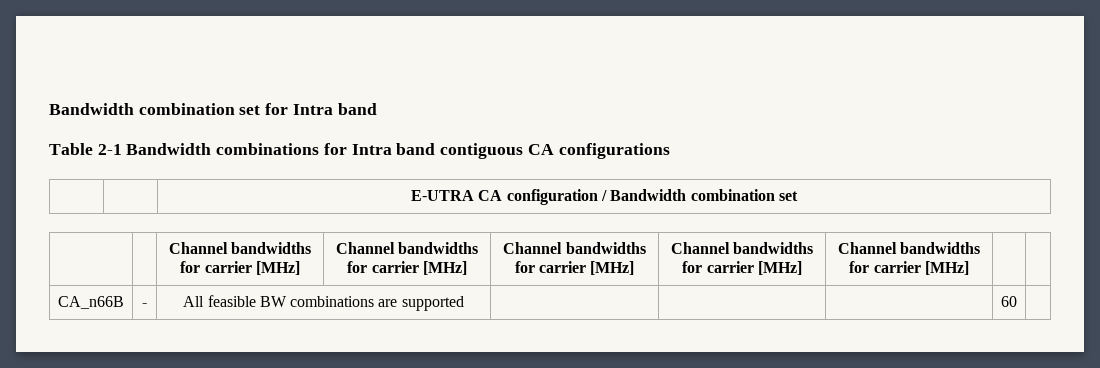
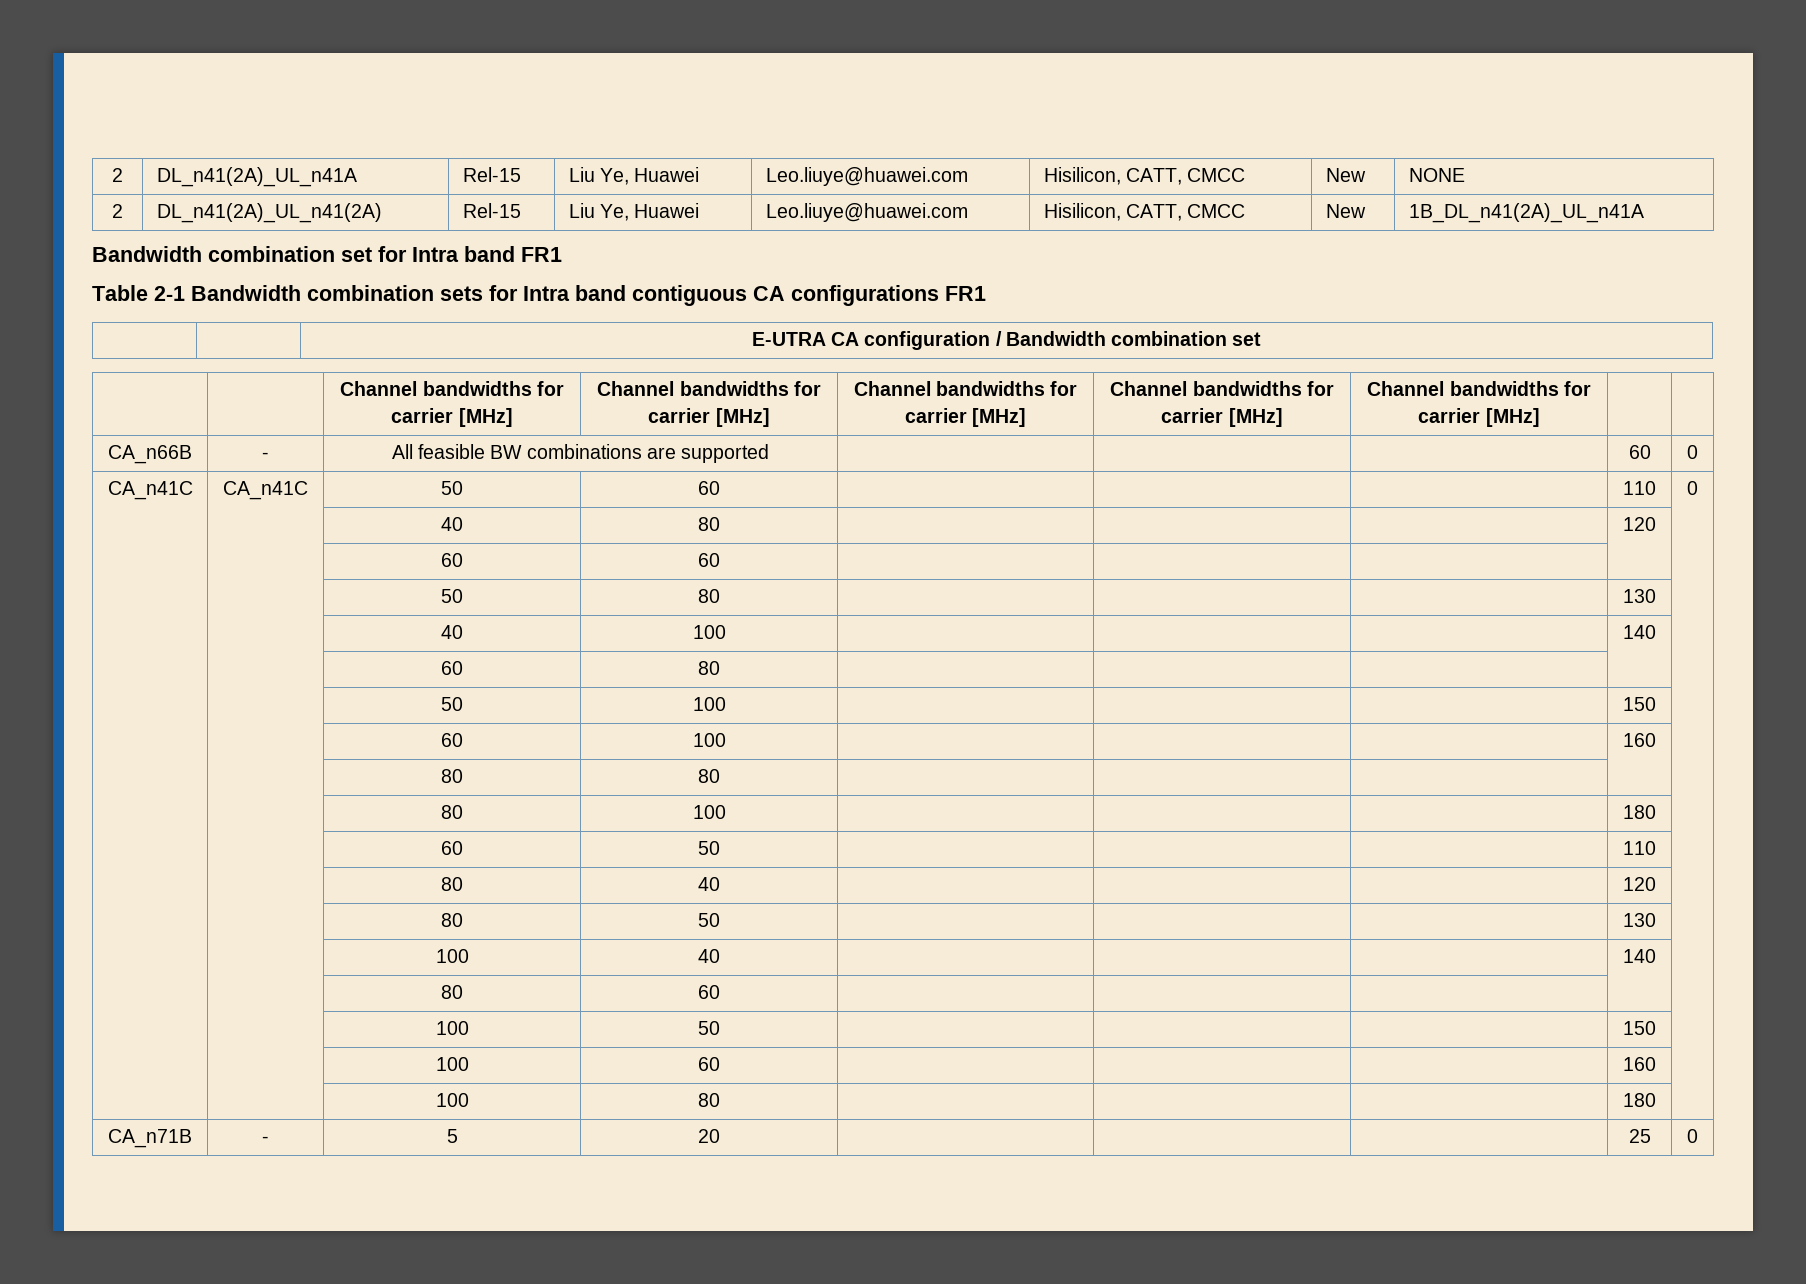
+ 2 | DL_n41(2A)_UL_n41A | Rel-15 | Liu Ye, Huawei | Leo.liuye@huawei.com | Hisilicon, CATT, CMCC | New | NONE
+ 2 | DL_n41(2A)_UL_n41(2A) | Rel-15 | Liu Ye, Huawei | Leo.liuye@huawei.com | Hisilicon, CATT, CMCC | New | 1B_DL_n41(2A)_UL_n41A
- Bandwidth combination set for Intra band
+ Bandwidth combination set for Intra band FR1
- Table 2-1 Bandwidth combinations for Intra band contiguous CA configurations
+ Table 2-1 Bandwidth combination sets for Intra band contiguous CA configurations FR1
- CA_n66B | - | All feasible BW combinations are supported | | | | 60 |
+ CA_n66B | - | All feasible BW combinations are supported | | | | 60 | 0
+ CA_n41C | CA_n41C | 50 | 60 | | | | 110 | 0
+ | | 40 | 80 | | | | 120 |
+ | | 60 | 60 | | | | |
+ | | 50 | 80 | | | | 130 |
+ | | 40 | 100 | | | | 140 |
+ | | 60 | 80 | | | | |
+ | | 50 | 100 | | | | 150 |
+ | | 60 | 100 | | | | 160 |
+ | | 80 | 80 | | | | |
+ | | 80 | 100 | | | | 180 |
+ | | 60 | 50 | | | | 110 |
+ | | 80 | 40 | | | | 120 |
+ | | 80 | 50 | | | | 130 |
+ | | 100 | 40 | | | | 140 |
+ | | 80 | 60 | | | | |
+ | | 100 | 50 | | | | 150 |
+ | | 100 | 60 | | | | 160 |
+ | | 100 | 80 | | | | 180 |
+ CA_n71B | - | 5 | 20 | | | | 25 | 0

